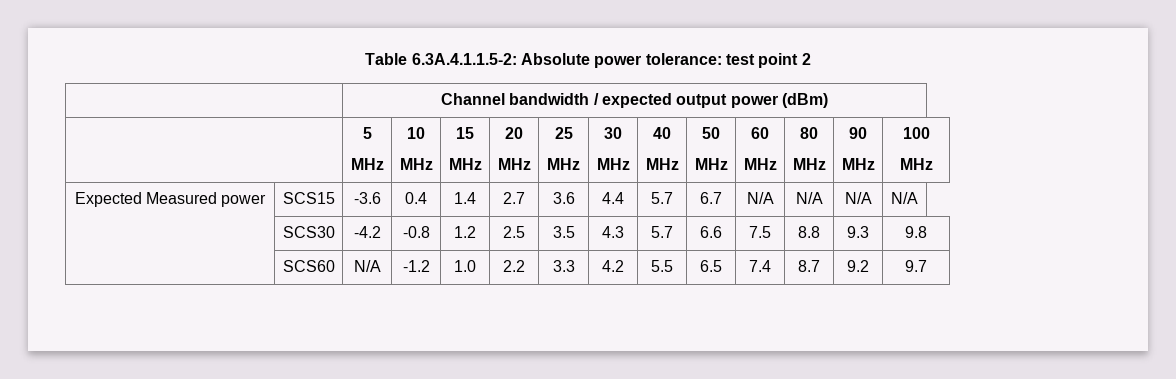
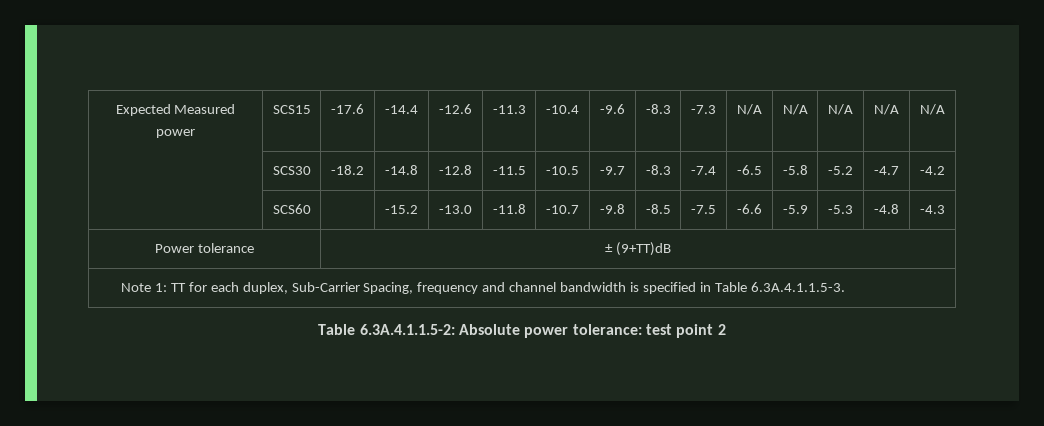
- Table 6.3A.4.1.1.5-2: Absolute power tolerance: test point 2
- | Channel bandwidth / expected output power (dBm)
- | 5
- MHz | 10
- MHz | 15
- MHz | 20
- MHz | 25
- MHz | 30
- MHz | 40
- MHz | 50
- MHz | 60
- MHz | 80
- MHz | 90
- MHz | 100
- MHz
- Expected Measured power | SCS15 | -3.6 | 0.4 | 1.4 | 2.7 | 3.6 | 4.4 | 5.7 | 6.7 | N/A | N/A | N/A | N/A
+ Expected Measured power | SCS15 | -17.6 | -14.4 | -12.6 | -11.3 | -10.4 | -9.6 | -8.3 | -7.3 | N/A | N/A | N/A | N/A | N/A
- | SCS30 | -4.2 | -0.8 | 1.2 | 2.5 | 3.5 | 4.3 | 5.7 | 6.6 | 7.5 | 8.8 | 9.3 | 9.8
- | SCS60 | N/A | -1.2 | 1.0 | 2.2 | 3.3 | 4.2 | 5.5 | 6.5 | 7.4 | 8.7 | 9.2 | 9.7
+ | SCS30 | -18.2 | -14.8 | -12.8 | -11.5 | -10.5 | -9.7 | -8.3 | -7.4 | -6.5 | -5.8 | -5.2 | -4.7 | -4.2
+ | SCS60 | | -15.2 | -13.0 | -11.8 | -10.7 | -9.8 | -8.5 | -7.5 | -6.6 | -5.9 | -5.3 | -4.8 | -4.3
+ Power tolerance | ± (9+TT)dB
+ Note 1: TT for each duplex, Sub-Carrier Spacing, frequency and channel bandwidth is specified in Table 6.3A.4.1.1.5-3.
+ Table 6.3A.4.1.1.5-2: Absolute power tolerance: test point 2

